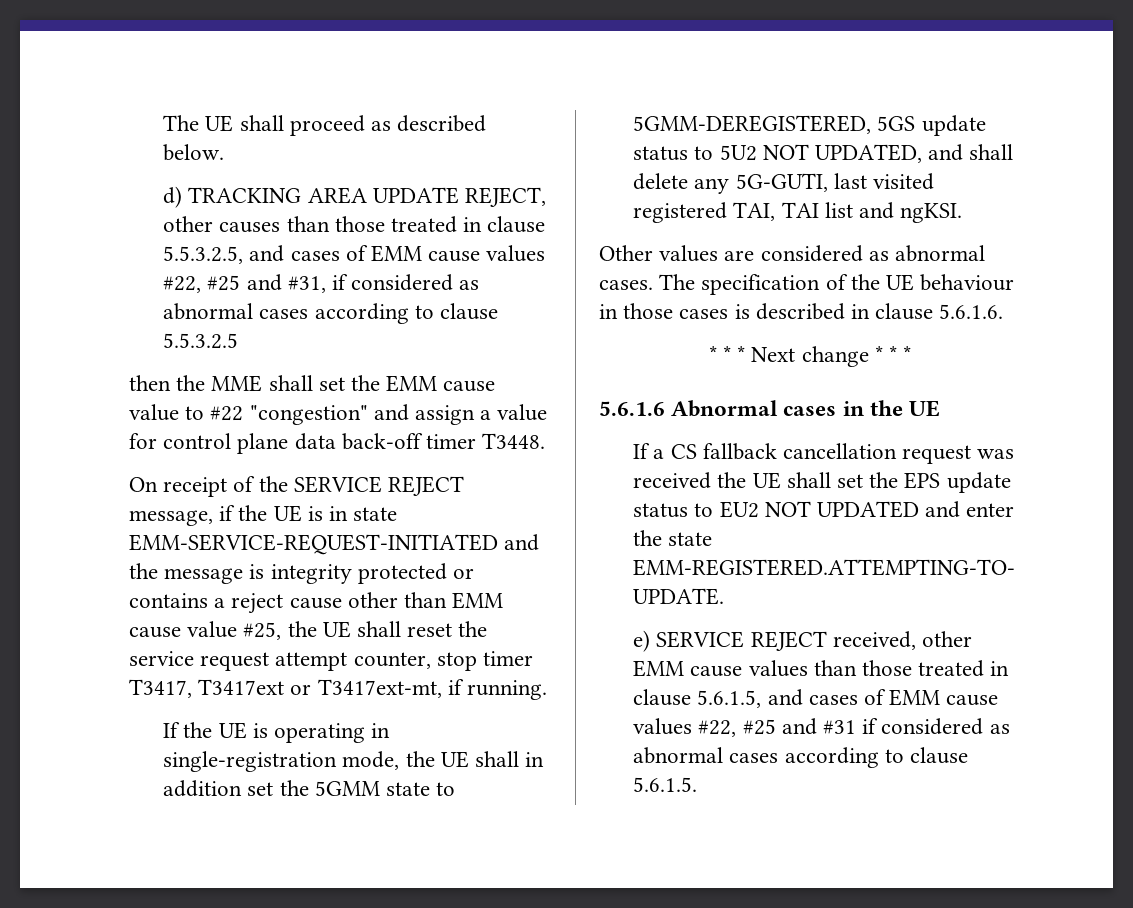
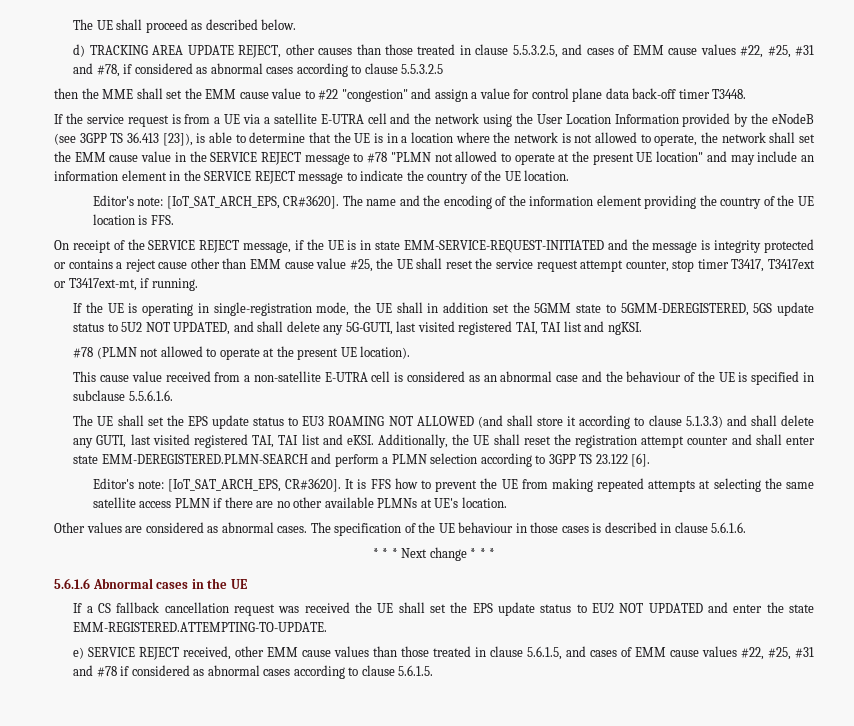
- d) TRACKING AREA UPDATE REJECT, other causes than those treated in clause 5.5.3.2.5, and cases of EMM cause values #22, #25 and #31, if considered as abnormal cases according to clause 5.5.3.2.5
+ d) TRACKING AREA UPDATE REJECT, other causes than those treated in clause 5.5.3.2.5, and cases of EMM cause values #22, #25, #31 and #78, if considered as abnormal cases according to clause 5.5.3.2.5
+ If the service request is from a UE via a satellite E-UTRA cell and the network using the User Location Information provided by the eNodeB (see 3GPP TS 36.413 [23]), is able to determine that the UE is in a location where the network is not allowed to operate, the network shall set the EMM cause value in the SERVICE REJECT message to #78 "PLMN not allowed to operate at the present UE location" and may include an information element in the SERVICE REJECT message to indicate the country of the UE location.
+ Editor's note: [IoT_SAT_ARCH_EPS, CR#3620]. The name and the encoding of the information element providing the country of the UE location is FFS.
+ #78 (PLMN not allowed to operate at the present UE location).
+ This cause value received from a non-satellite E-UTRA cell is considered as an abnormal case and the behaviour of the UE is specified in subclause 5.5.6.1.6.
+ The UE shall set the EPS update status to EU3 ROAMING NOT ALLOWED (and shall store it according to clause 5.1.3.3) and shall delete any GUTI, last visited registered TAI, TAI list and eKSI. Additionally, the UE shall reset the registration attempt counter and shall enter state EMM-DEREGISTERED.PLMN-SEARCH and perform a PLMN selection according to 3GPP TS 23.122 [6].
+ Editor's note: [IoT_SAT_ARCH_EPS, CR#3620]. It is FFS how to prevent the UE from making repeated attempts at selecting the same satellite access PLMN if there are no other available PLMNs at UE's location.
- e) SERVICE REJECT received, other EMM cause values than those treated in clause 5.6.1.5, and cases of EMM cause values #22, #25 and #31 if considered as abnormal cases according to clause 5.6.1.5.
+ e) SERVICE REJECT received, other EMM cause values than those treated in clause 5.6.1.5, and cases of EMM cause values #22, #25, #31 and #78 if considered as abnormal cases according to clause 5.6.1.5.

